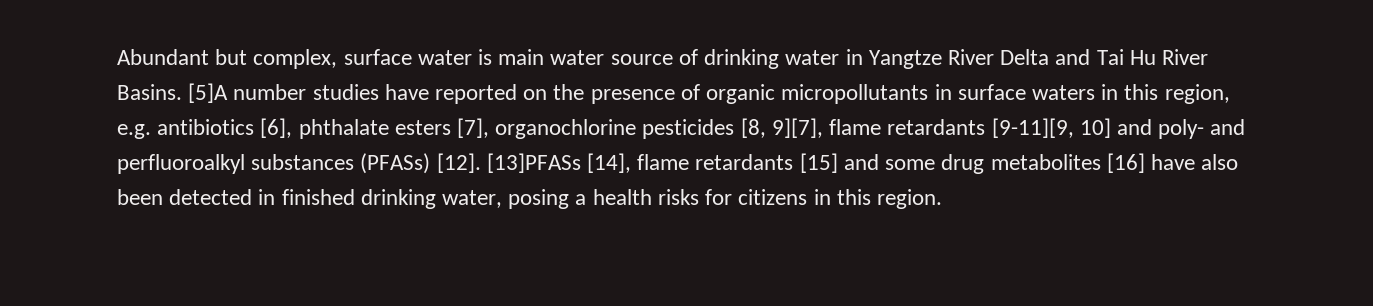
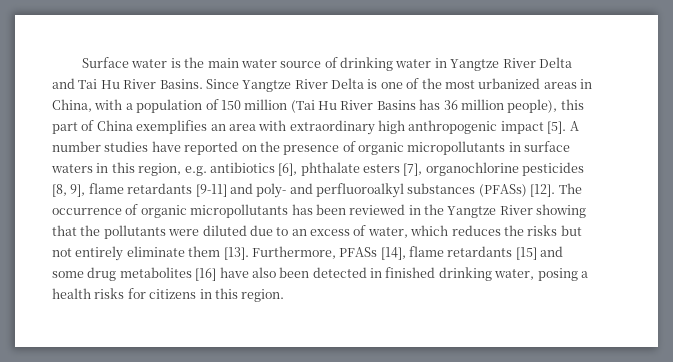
- Abundant but complex, surface water is main water source of drinking water in Yangtze River Delta and Tai Hu River Basins.
+ Surface water is the main water source of drinking water in Yangtze River Delta and Tai Hu River Basins.
- [5]A number studies have reported on the presence of organic micropollutants in surface waters in this region, e.g. antibiotics [6], phthalate esters [7], organochlorine pesticides [8, 9][7], flame retardants [9-11][9, 10] and poly- and perfluoroalkyl substances (PFASs) [12].
+ Since Yangtze River Delta is one of the most urbanized areas in China, with a population of 150 million (Tai Hu River Basins has 36 million people), this part of China exemplifies an area with extraordinary high anthropogenic impact [5]. A number studies have reported on the presence of organic micropollutants in surface waters in this region, e.g. antibiotics [6], phthalate esters [7], organochlorine pesticides [8, 9], flame retardants [9-11] and poly- and perfluoroalkyl substances (PFASs) [12].
- [13]PFASs [14], flame retardants [15] and some drug metabolites [16] have also been detected in finished drinking water, posing a health risks for citizens in this region.
+ The occurrence of organic micropollutants has been reviewed in the Yangtze River showing that the pollutants were diluted due to an excess of water, which reduces the risks but not entirely eliminate them [13]. Furthermore, PFASs [14], flame retardants [15] and some drug metabolites [16] have also been detected in finished drinking water, posing a health risks for citizens in this region.

